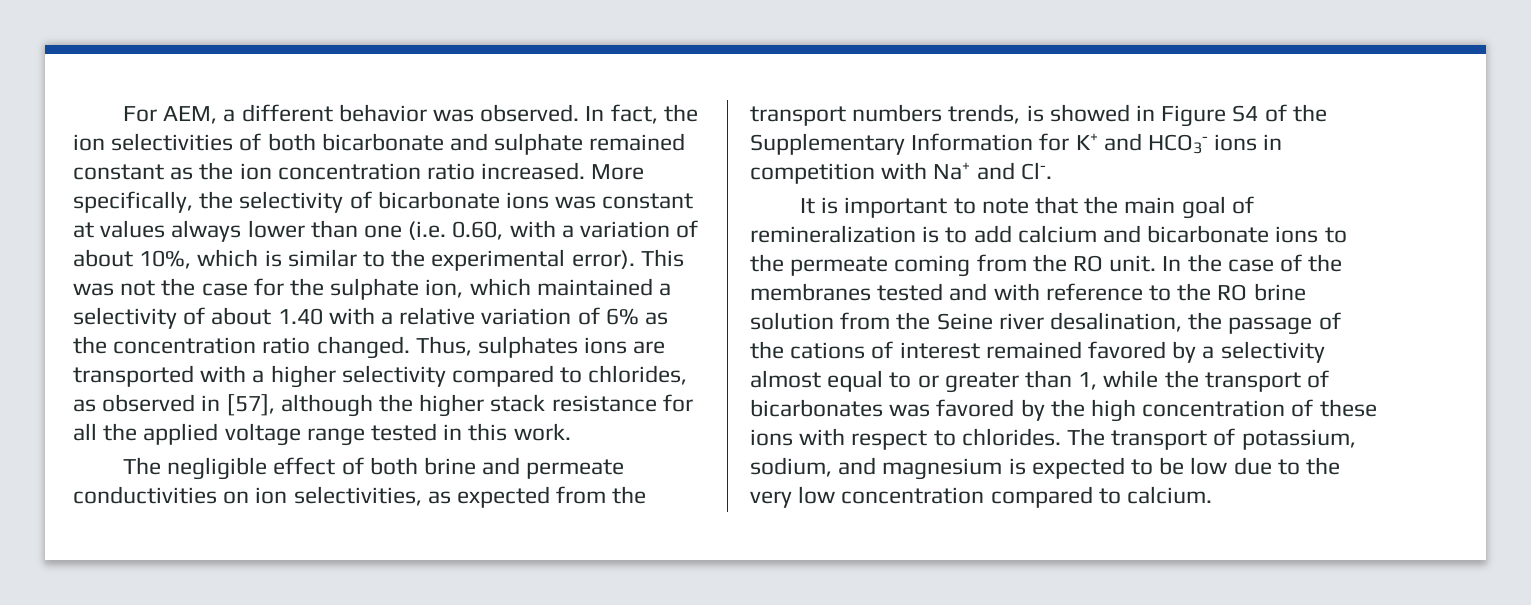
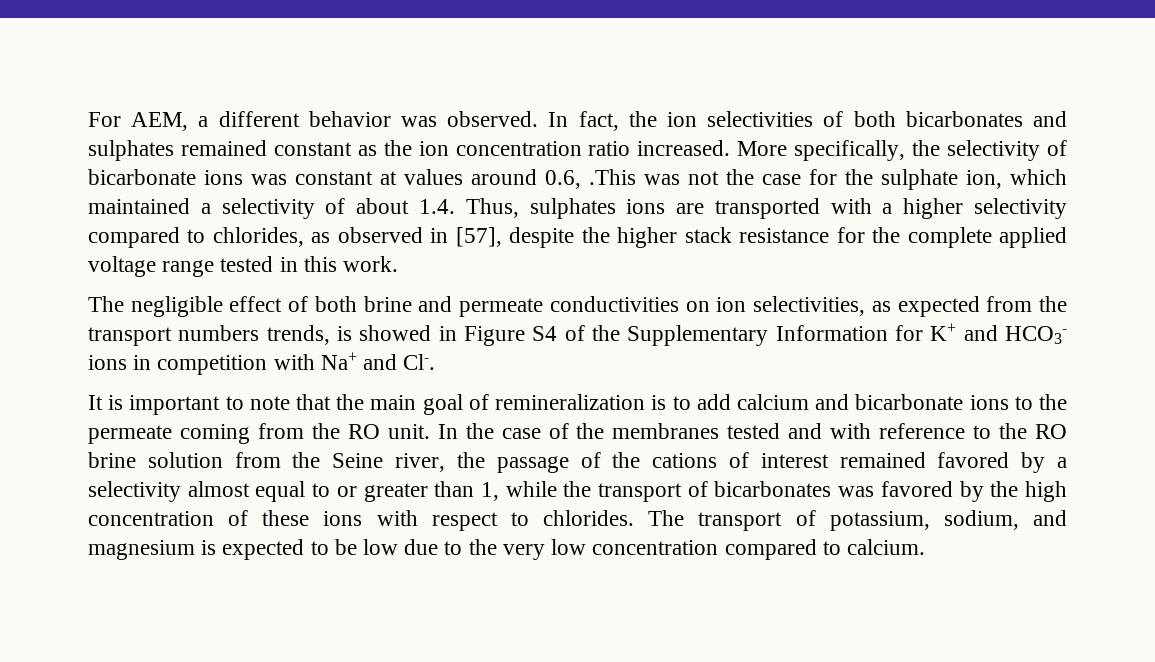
- In fact, the ion selectivities of both bicarbonate and sulphate remained constant as the ion concentration ratio increased.
+ In fact, the ion selectivities of both bicarbonates and sulphates remained constant as the ion concentration ratio increased.
- More specifically, the selectivity of bicarbonate ions was constant at values always lower than one (i.e. 0.60, with a variation of about 10%, which is similar to the experimental error). This was not the case for the sulphate ion, which maintained a selectivity of about 1.40 with a relative variation of 6% as the concentration ratio changed. Thus, sulphates ions are transported with a higher selectivity compared to chlorides, as observed in [57], although the higher stack resistance for all the applied voltage range tested in this work.
+ More specifically, the selectivity of bicarbonate ions was constant at values around 0.6, .This was not the case for the sulphate ion, which maintained a selectivity of about 1.4. Thus, sulphates ions are transported with a higher selectivity compared to chlorides, as observed in [57], despite the higher stack resistance for the complete applied voltage range tested in this work.
- In the case of the membranes tested and with reference to the RO brine solution from the Seine river desalination, the passage of the cations of interest remained favored by a selectivity almost equal to or greater than 1, while the transport of bicarbonates was favored by the high concentration of these ions with respect to chlorides.
+ In the case of the membranes tested and with reference to the RO brine solution from the Seine river, the passage of the cations of interest remained favored by a selectivity almost equal to or greater than 1, while the transport of bicarbonates was favored by the high concentration of these ions with respect to chlorides.

